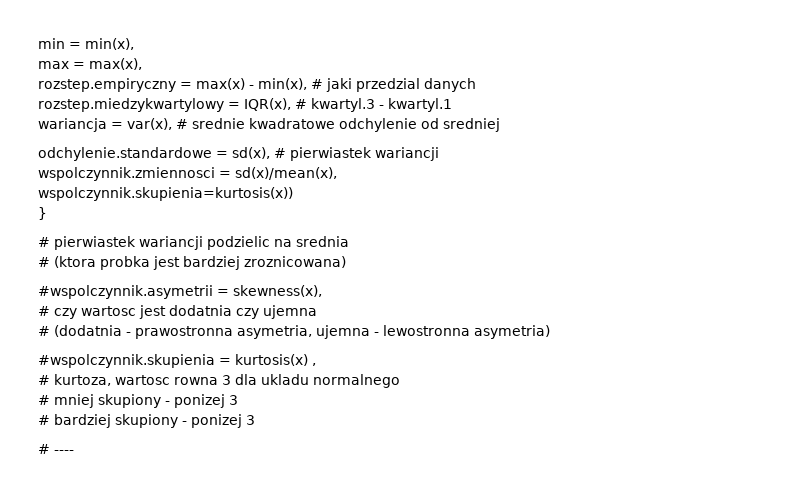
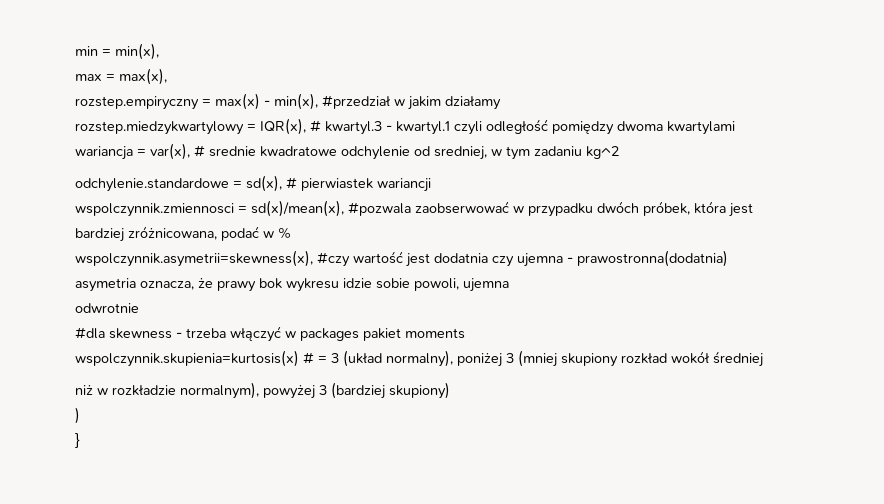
- rozstep.empiryczny = max(x) - min(x), # jaki przedzial danych
+ rozstep.empiryczny = max(x) - min(x), #przedział w jakim działamy
- rozstep.miedzykwartylowy = IQR(x), # kwartyl.3 - kwartyl.1
+ rozstep.miedzykwartylowy = IQR(x), # kwartyl.3 - kwartyl.1 czyli odległość pomiędzy dwoma kwartylami
- wariancja = var(x), # srednie kwadratowe odchylenie od sredniej
+ wariancja = var(x), # srednie kwadratowe odchylenie od sredniej, w tym zadaniu kg^2
- wspolczynnik.zmiennosci = sd(x)/mean(x),
- wspolczynnik.skupienia=kurtosis(x))
+ wspolczynnik.zmiennosci = sd(x)/mean(x), #pozwala zaobserwować w przypadku dwóch próbek, która jest
+ bardziej zróżnicowana, podać w %
+ wspolczynnik.asymetrii=skewness(x), #czy wartość jest dodatnia czy ujemna - prawostronna(dodatnia)
+ asymetria oznacza, że prawy bok wykresu idzie sobie powoli, ujemna
+ odwrotnie
+ #dla skewness - trzeba włączyć w packages pakiet moments
+ wspolczynnik.skupienia=kurtosis(x) # = 3 (układ normalny), poniżej 3 (mniej skupiony rozkład wokół średniej
+ niż w rozkładzie normalnym), powyżej 3 (bardziej skupiony)
+ )
  }
- # pierwiastek wariancji podzielic na srednia
- # (ktora probka jest bardziej zroznicowana)
- #wspolczynnik.asymetrii = skewness(x),
- # czy wartosc jest dodatnia czy ujemna
- # (dodatnia - prawostronna asymetria, ujemna - lewostronna asymetria)
- #wspolczynnik.skupienia = kurtosis(x) ,
- # kurtoza, wartosc rowna 3 dla ukladu normalnego
- # mniej skupiony - ponizej 3
- # bardziej skupiony - ponizej 3
- # ----

